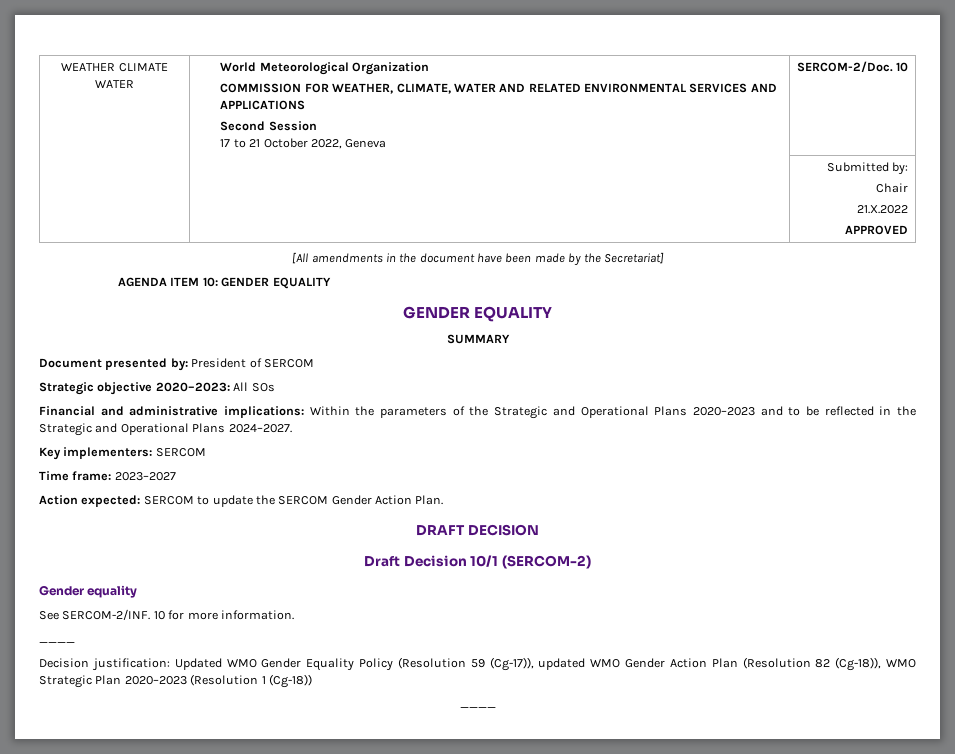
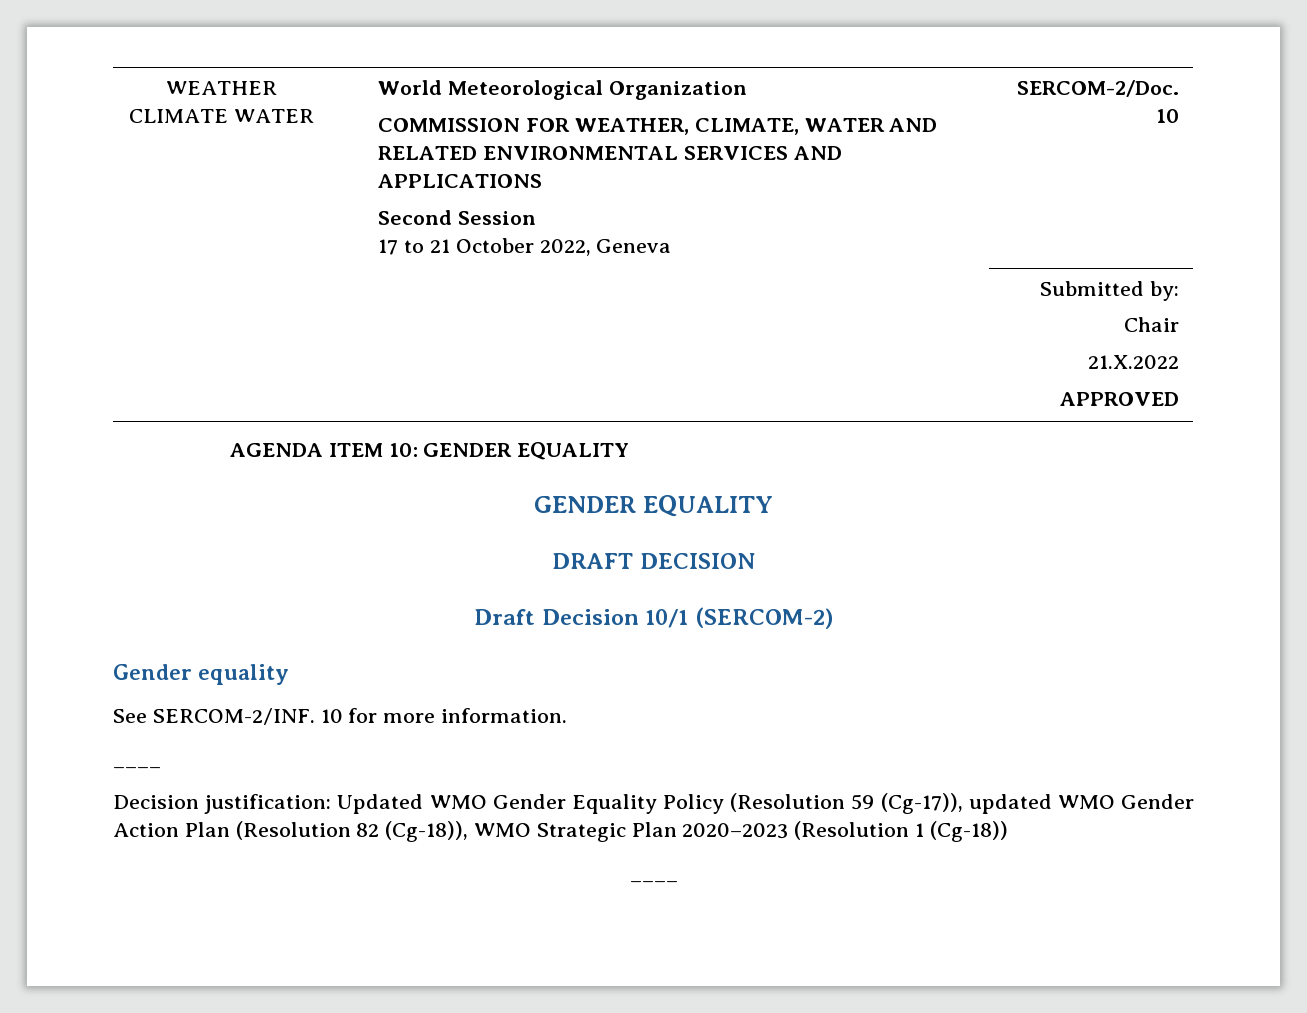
- [All amendments in the document have been made by the Secretariat]
- SUMMARY
- Document presented by: President of SERCOM
- Strategic objective 2020–2023: All SOs
- Financial and administrative implications: Within the parameters of the Strategic and Operational Plans 2020–2023 and to be reflected in the Strategic and Operational Plans 2024–2027.
- Key implementers: SERCOM
- Time frame: 2023–2027
- Action expected: SERCOM to update the SERCOM Gender Action Plan.

